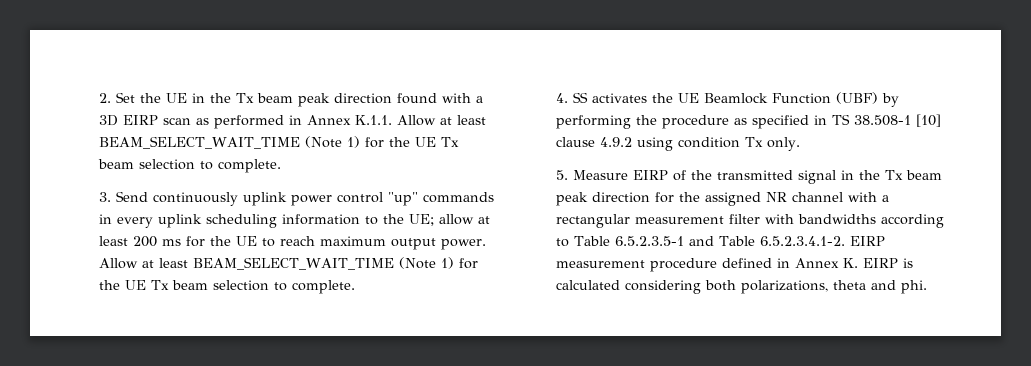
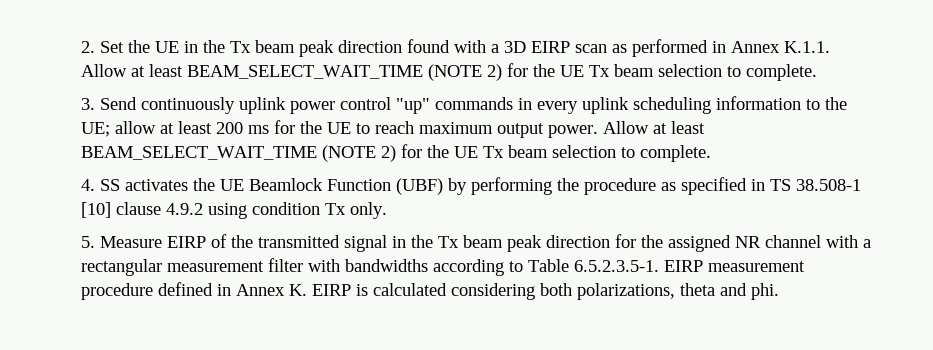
- 2. Set the UE in the Tx beam peak direction found with a 3D EIRP scan as performed in Annex K.1.1. Allow at least BEAM_SELECT_WAIT_TIME (Note 1) for the UE Tx beam selection to complete.
+ 2. Set the UE in the Tx beam peak direction found with a 3D EIRP scan as performed in Annex K.1.1. Allow at least BEAM_SELECT_WAIT_TIME (NOTE 2) for the UE Tx beam selection to complete.
- 3. Send continuously uplink power control "up" commands in every uplink scheduling information to the UE; allow at least 200 ms for the UE to reach maximum output power. Allow at least BEAM_SELECT_WAIT_TIME (Note 1) for the UE Tx beam selection to complete.
+ 3. Send continuously uplink power control "up" commands in every uplink scheduling information to the UE; allow at least 200 ms for the UE to reach maximum output power. Allow at least BEAM_SELECT_WAIT_TIME (NOTE 2) for the UE Tx beam selection to complete.
- 5. Measure EIRP of the transmitted signal in the Tx beam peak direction for the assigned NR channel with a rectangular measurement filter with bandwidths according to Table 6.5.2.3.5-1 and Table 6.5.2.3.4.1-2. EIRP measurement procedure defined in Annex K. EIRP is calculated considering both polarizations, theta and phi.
+ 5. Measure EIRP of the transmitted signal in the Tx beam peak direction for the assigned NR channel with a rectangular measurement filter with bandwidths according to Table 6.5.2.3.5-1. EIRP measurement procedure defined in Annex K. EIRP is calculated considering both polarizations, theta and phi.

